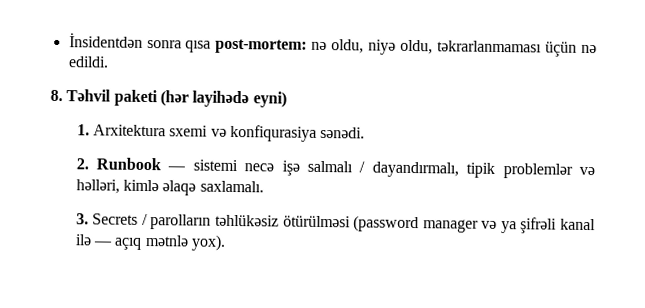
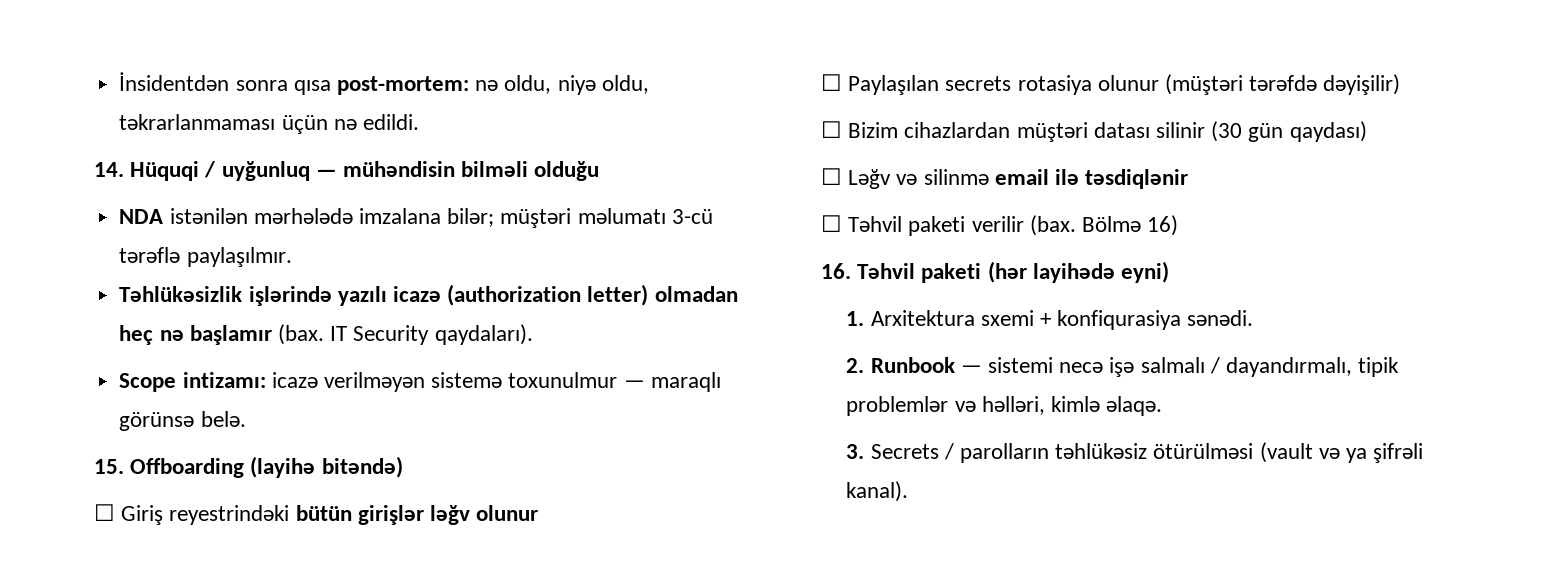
- 8. Təhvil paketi (hər layihədə eyni)
+ 14. Hüquqi / uyğunluq — mühəndisin bilməli olduğu
+ NDA istənilən mərhələdə imzalana bilər; müştəri məlumatı 3-cü tərəflə paylaşılmır.
+ Təhlükəsizlik işlərində yazılı icazə (authorization letter) olmadan heç nə başlamır (bax. IT Security qaydaları).
+ Scope intizamı: icazə verilməyən sistemə toxunulmur — maraqlı görünsə belə.
+ 15. Offboarding (layihə bitəndə)
+ ☐ Giriş reyestrindəki bütün girişlər ləğv olunur
+ ☐ Paylaşılan secrets rotasiya olunur (müştəri tərəfdə dəyişilir)
+ ☐ Bizim cihazlardan müştəri datası silinir (30 gün qaydası)
+ ☐ Ləğv və silinmə email ilə təsdiqlənir
+ ☐ Təhvil paketi verilir (bax. Bölmə 16)
+ 16. Təhvil paketi (hər layihədə eyni)
- 1. Arxitektura sxemi və konfiqurasiya sənədi.
+ 1. Arxitektura sxemi + konfiqurasiya sənədi.
- 2. Runbook — sistemi necə işə salmalı / dayandırmalı, tipik problemlər və həlləri, kimlə əlaqə saxlamalı.
+ 2. Runbook — sistemi necə işə salmalı / dayandırmalı, tipik problemlər və həlləri, kimlə əlaqə.
- 3. Secrets / parolların təhlükəsiz ötürülməsi (password manager və ya şifrəli kanal ilə — açıq mətnlə yox).
+ 3. Secrets / parolların təhlükəsiz ötürülməsi (vault və ya şifrəli kanal).

